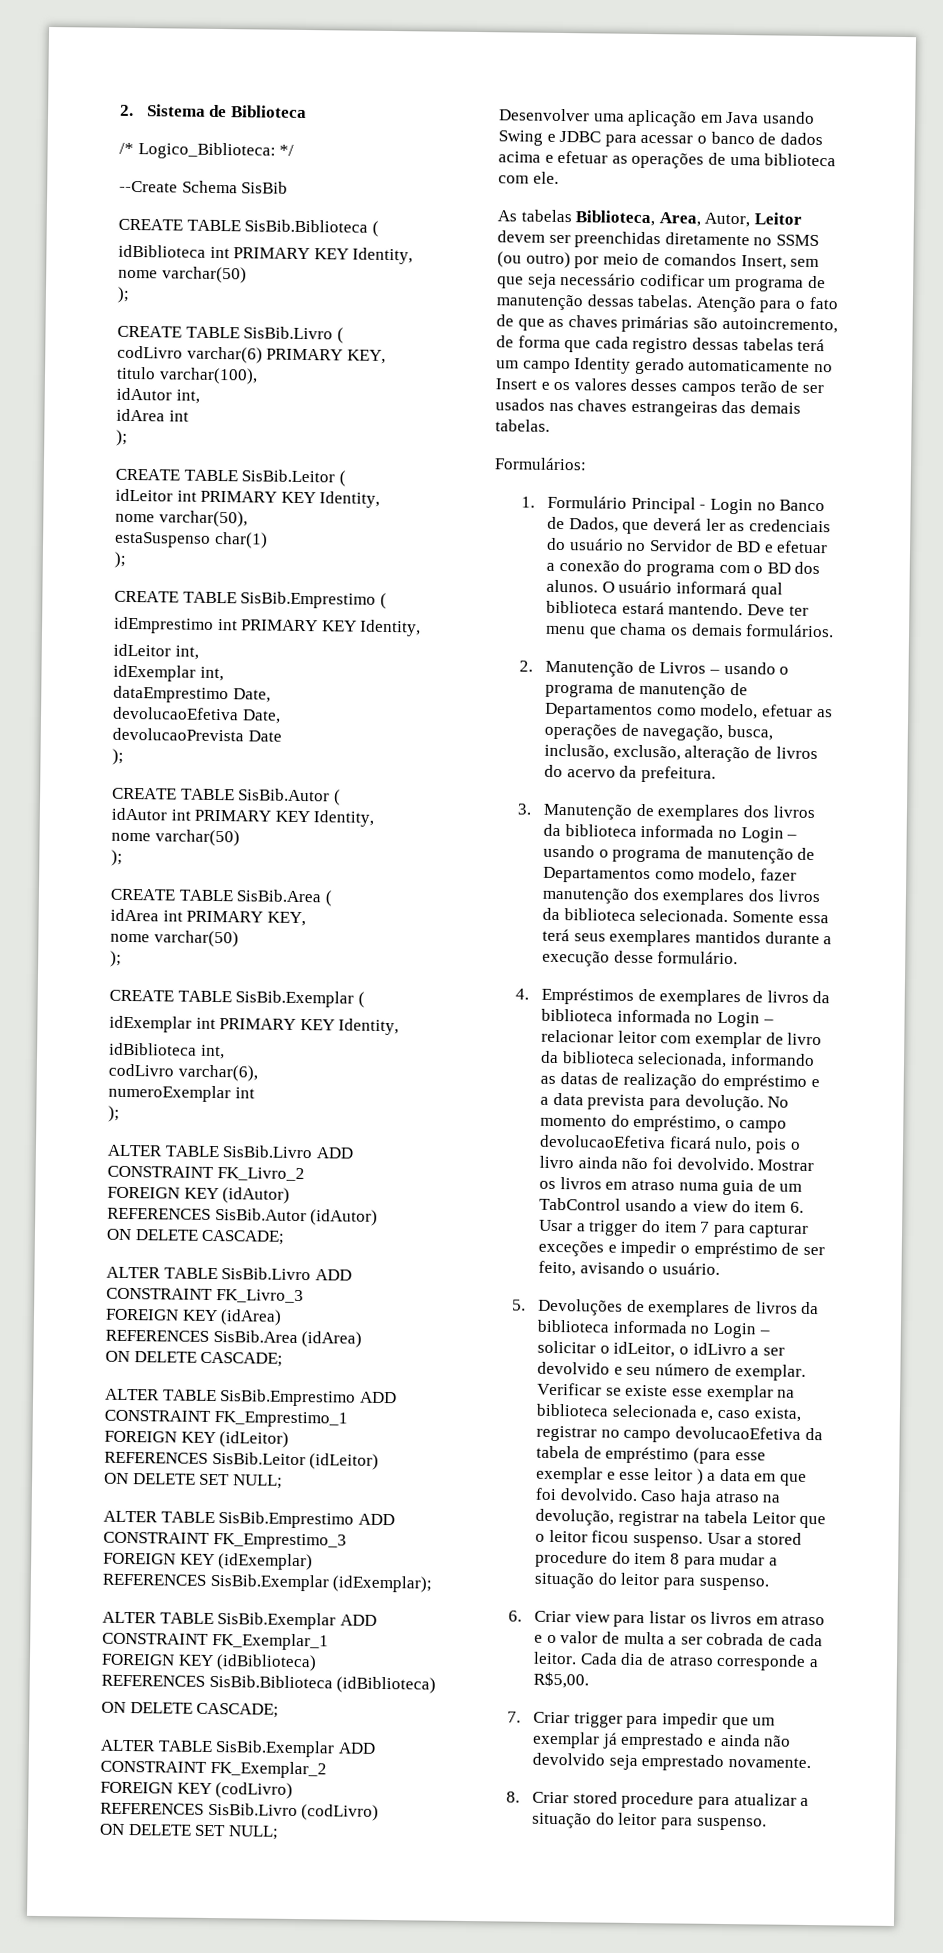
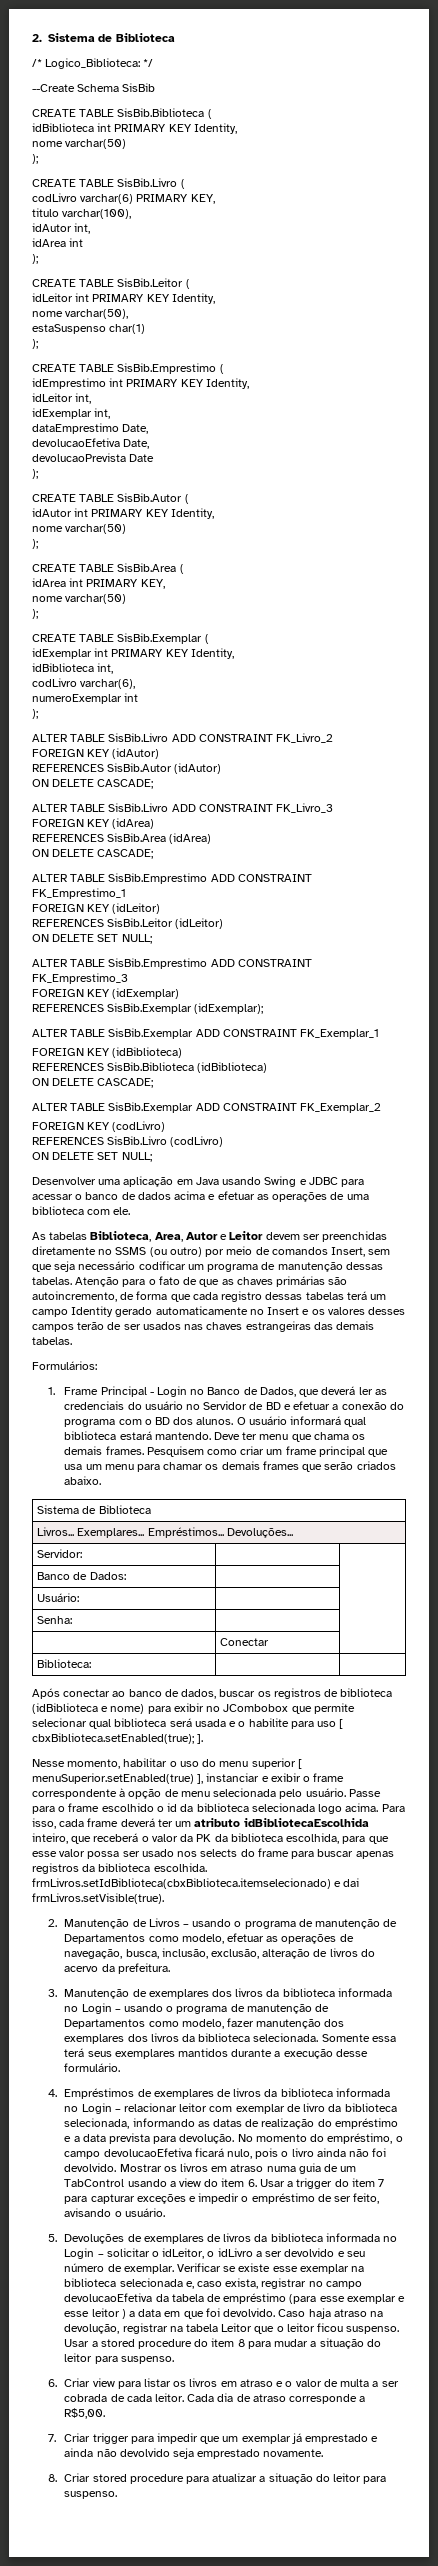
- As tabelas Biblioteca, Area, Autor, Leitor devem ser preenchidas diretamente no SSMS (ou outro) por meio de comandos Insert, sem que seja necessário codificar um programa de manutenção dessas tabelas.
+ As tabelas Biblioteca, Area, Autor e Leitor devem ser preenchidas diretamente no SSMS (ou outro) por meio de comandos Insert, sem que seja necessário codificar um programa de manutenção dessas tabelas.
- 1. Formulário Principal - Login no Banco de Dados, que deverá ler as credenciais do usuário no Servidor de BD e efetuar a conexão do programa com o BD dos alunos.
+ 1. Frame Principal - Login no Banco de Dados, que deverá ler as credenciais do usuário no Servidor de BD e efetuar a conexão do programa com o BD dos alunos.
- Deve ter menu que chama os demais formulários.
+ Deve ter menu que chama os demais frames. Pesquisem como criar um frame principal que usa um menu para chamar os demais frames que serão criados abaixo.
+ Sistema de Biblioteca
+ Livros... Exemplares... Empréstimos... Devoluções...
+ Servidor: | |
+ Banco de Dados: | |
+ Usuário: | |
+ Senha: | |
+ | Conectar |
+ Biblioteca: | |
+ Após conectar ao banco de dados, buscar os registros de biblioteca (idBiblioteca e nome) para exibir no JCombobox que permite selecionar qual biblioteca será usada e o habilite para uso [ cbxBiblioteca.setEnabled(true); ].
+ Nesse momento, habilitar o uso do menu superior [ menuSuperior.setEnabled(true) ], instanciar e exibir o frame correspondente à opção de menu selecionada pelo usuário. Passe para o frame escolhido o id da biblioteca selecionada logo acima. Para isso, cada frame deverá ter um atributo idBibliotecaEscolhida inteiro, que receberá o valor da PK da biblioteca escolhida, para que esse valor possa ser usado nos selects do frame para buscar apenas registros da biblioteca escolhida. frmLivros.setIdBiblioteca(cbxBiblioteca.itemselecionado) e dai frmLivros.setVisible(true).

